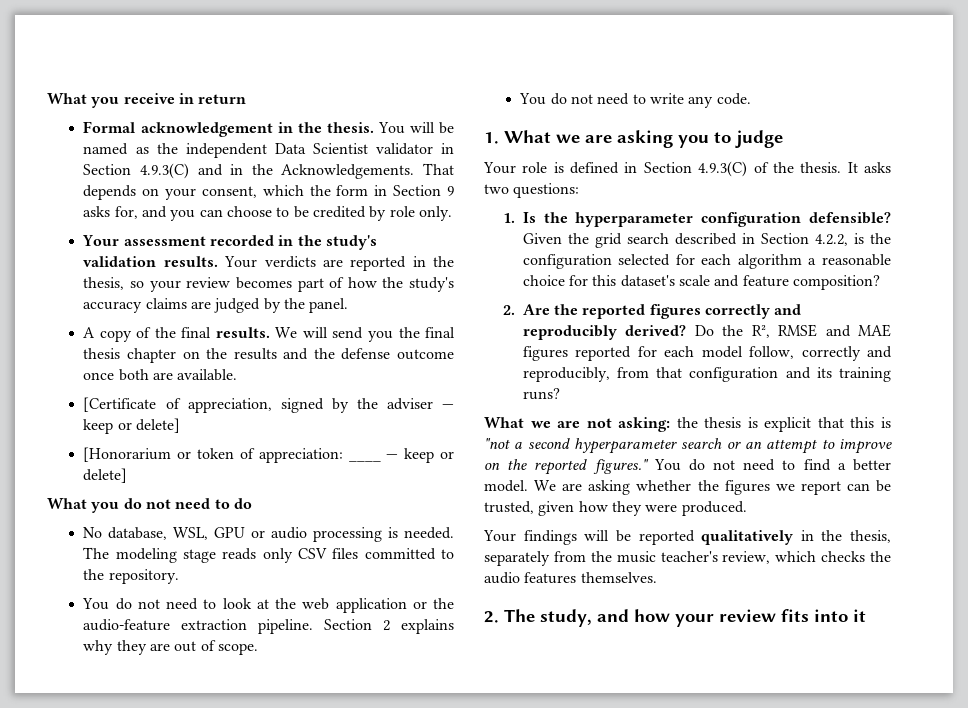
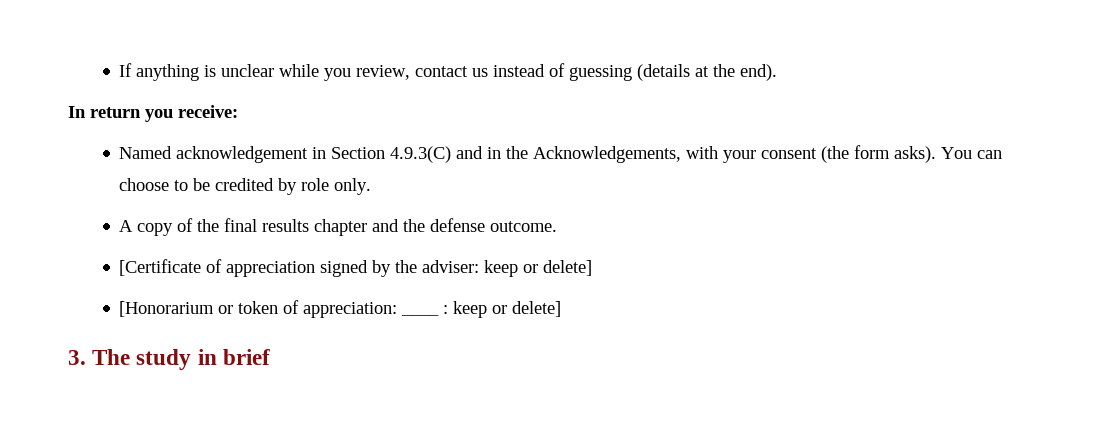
- What you receive in return
- Formal acknowledgement in the thesis. You will be named as the independent Data Scientist validator in Section 4.9.3(C) and in the Acknowledgements. That depends on your consent, which the form in Section 9 asks for, and you can choose to be credited by role only.
+ If anything is unclear while you review, contact us instead of guessing (details at the end).
+ In return you receive:
+ Named acknowledgement in Section 4.9.3(C) and in the Acknowledgements, with your consent (the form asks). You can choose to be credited by role only.
- Your assessment recorded in the study's validation results. Your verdicts are reported in the thesis, so your review becomes part of how the study's accuracy claims are judged by the panel.
- A copy of the final results. We will send you the final thesis chapter on the results and the defense outcome once both are available.
+ A copy of the final results chapter and the defense outcome.
- [Certificate of appreciation, signed by the adviser — keep or delete]
+ [Certificate of appreciation signed by the adviser: keep or delete]
- [Honorarium or token of appreciation: ____ — keep or delete]
- What you do not need to do
- No database, WSL, GPU or audio processing is needed. The modeling stage reads only CSV files committed to the repository.
- You do not need to look at the web application or the audio-feature extraction pipeline. Section 2 explains why they are out of scope.
- You do not need to write any code.
- 1. What we are asking you to judge
- Your role is defined in Section 4.9.3(C) of the thesis. It asks two questions:
- 1. Is the hyperparameter configuration defensible? Given the grid search described in Section 4.2.2, is the configuration selected for each algorithm a reasonable choice for this dataset's scale and feature composition?
- 2. Are the reported figures correctly and reproducibly derived? Do the R², RMSE and MAE figures reported for each model follow, correctly and reproducibly, from that configuration and its training runs?
- What we are not asking: the thesis is explicit that this is "not a second hyperparameter search or an attempt to improve on the reported figures." You do not need to find a better model. We are asking whether the figures we report can be trusted, given how they were produced.
- Your findings will be reported qualitatively in the thesis, separately from the music teacher's review, which checks the audio features themselves.
- 2. The study, and how your review fits into it
+ [Honorarium or token of appreciation: ____ : keep or delete]
+ 3. The study in brief

